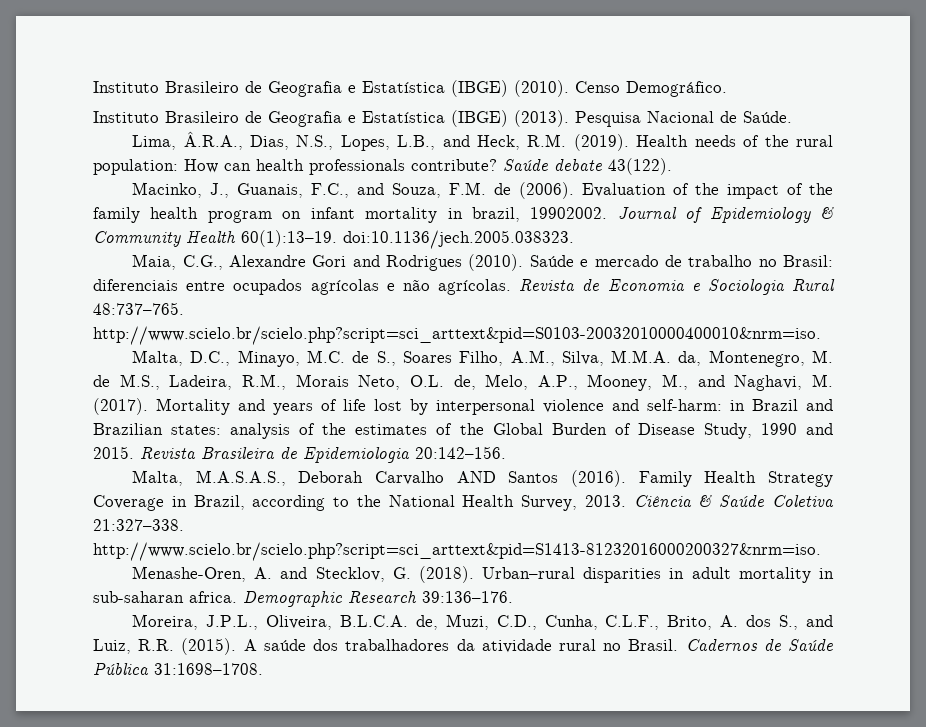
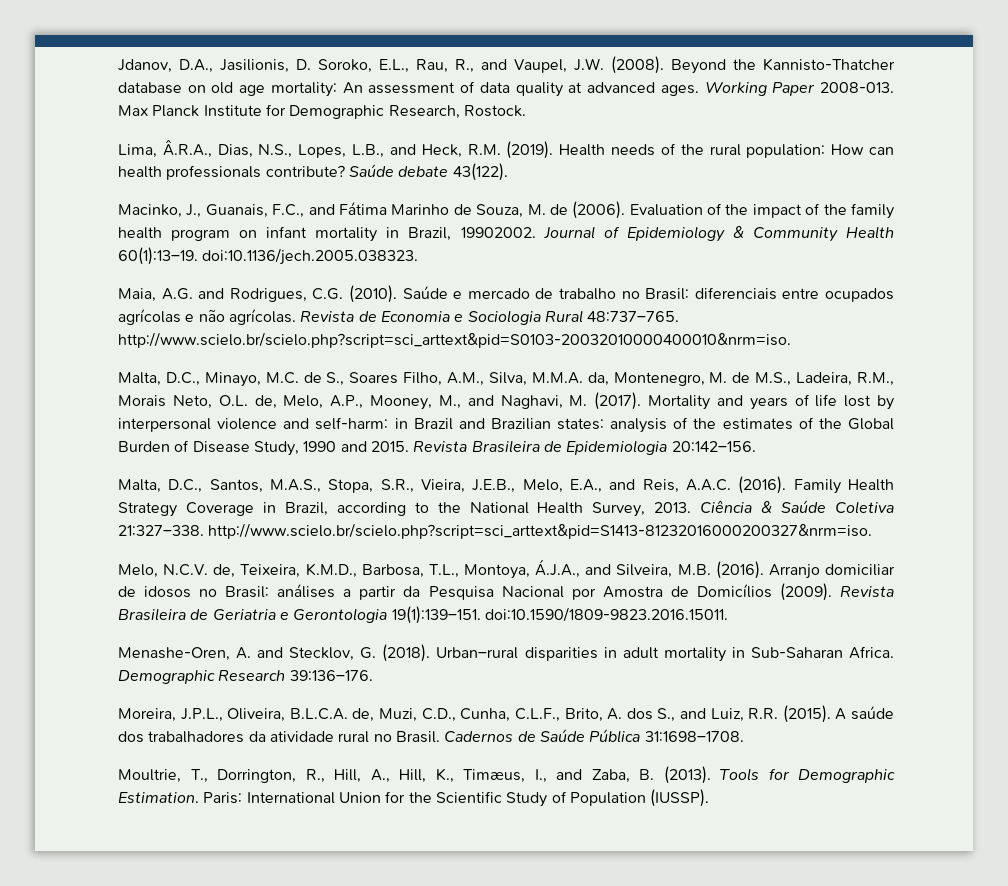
- Instituto Brasileiro de Geografia e Estatística (IBGE) (2010). Censo Demográfico.
- Instituto Brasileiro de Geografia e Estatística (IBGE) (2013). Pesquisa Nacional de Saúde.
+ Jdanov, D.A., Jasilionis, D. Soroko, E.L., Rau, R., and Vaupel, J.W. (2008). Beyond the Kannisto-Thatcher database on old age mortality: An assessment of data quality at advanced ages. Working Paper 2008-013. Max Planck Institute for Demographic Research, Rostock.
- Macinko, J., Guanais, F.C., and Souza, F.M. de (2006).
+ Macinko, J., Guanais, F.C., and Fátima Marinho de Souza, M. de (2006).
- Evaluation of the impact of the family health program on infant mortality in brazil, 19902002.
+ Evaluation of the impact of the family health program on infant mortality in Brazil, 19902002.
- Maia, C.G., Alexandre Gori and Rodrigues (2010).
+ Maia, A.G. and Rodrigues, C.G. (2010).
- Malta, M.A.S.A.S., Deborah Carvalho AND Santos (2016).
+ Malta, D.C., Santos, M.A.S., Stopa, S.R., Vieira, J.E.B., Melo, E.A., and Reis, A.A.C. (2016).
+ Melo, N.C.V. de, Teixeira, K.M.D., Barbosa, T.L., Montoya, Á.J.A., and Silveira, M.B. (2016). Arranjo domiciliar de idosos no Brasil: análises a partir da Pesquisa Nacional por Amostra de Domicílios (2009). Revista Brasileira de Geriatria e Gerontologia 19(1):139–151. doi:10.1590/1809-9823.2016.15011.
- Urban–rural disparities in adult mortality in sub-saharan africa.
+ Urban–rural disparities in adult mortality in Sub-Saharan Africa.
+ Moultrie, T., Dorrington, R., Hill, A., Hill, K., Timæus, I., and Zaba, B. (2013). Tools for Demographic Estimation. Paris: International Union for the Scientific Study of Population (IUSSP).

